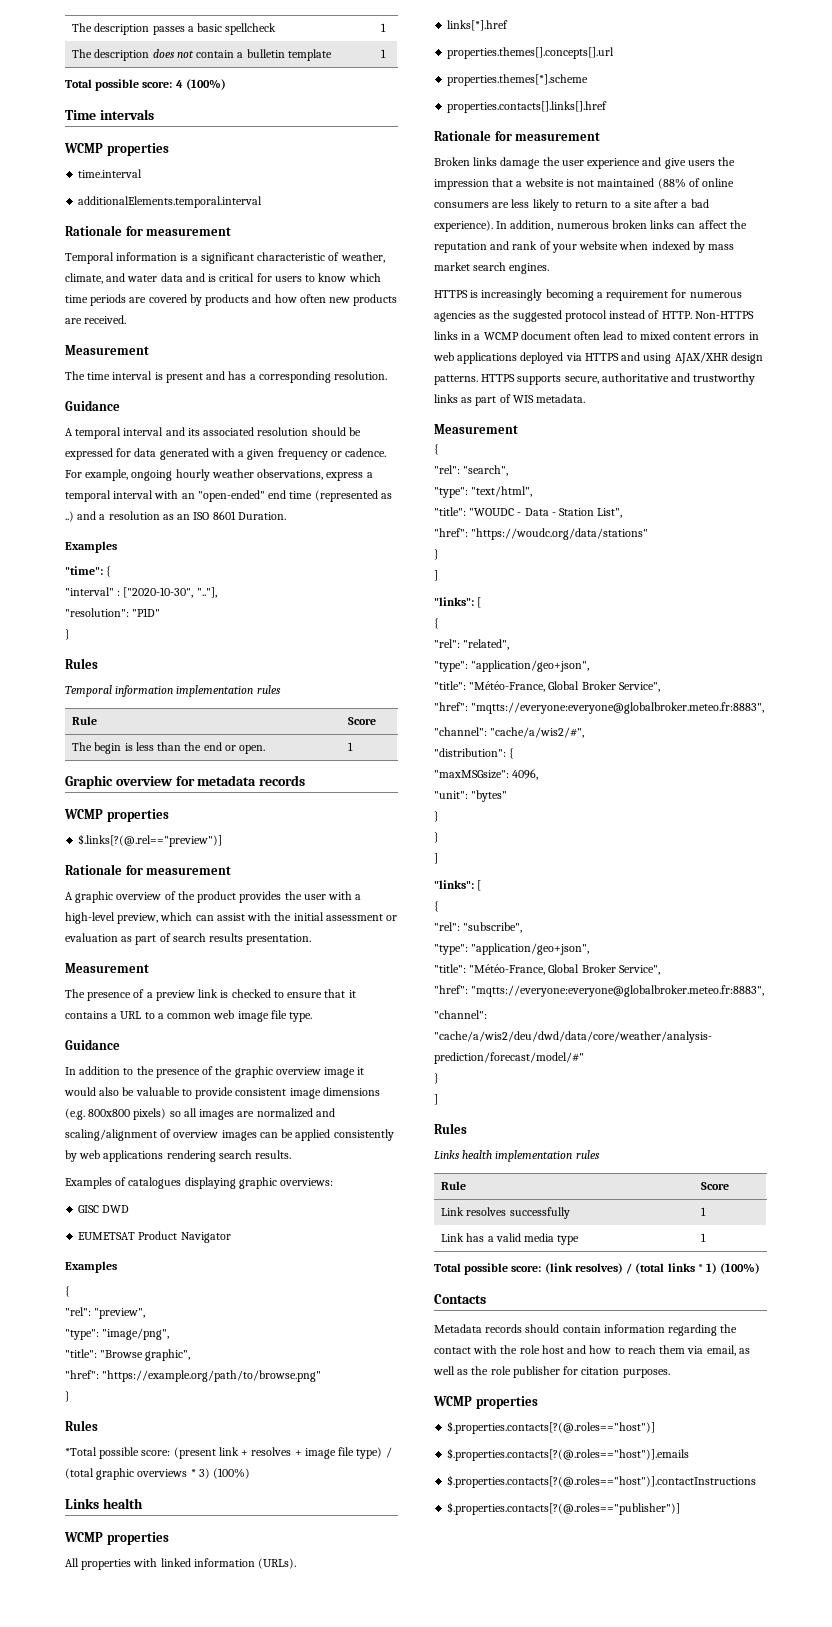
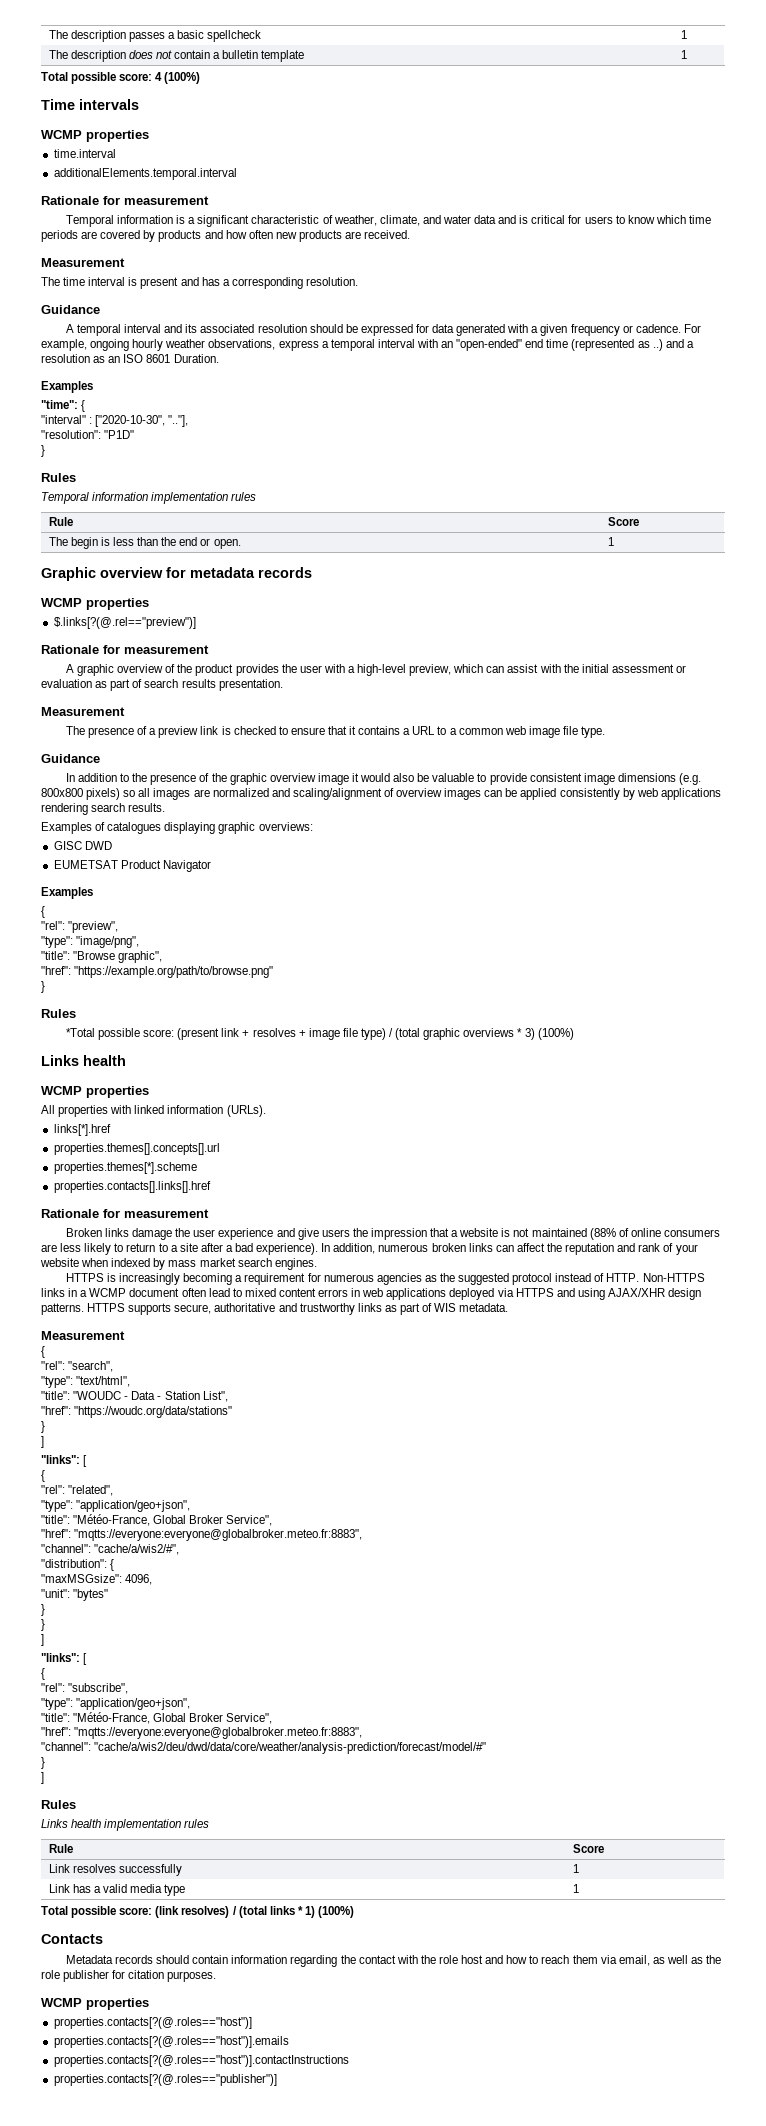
- $.properties.contacts[?(@.roles=="host")]
- $.properties.contacts[?(@.roles=="host")].emails
- $.properties.contacts[?(@.roles=="host")].contactInstructions
- $.properties.contacts[?(@.roles=="publisher")]
+ properties.contacts[?(@.roles=="host")]
+ properties.contacts[?(@.roles=="host")].emails
+ properties.contacts[?(@.roles=="host")].contactInstructions
+ properties.contacts[?(@.roles=="publisher")]

